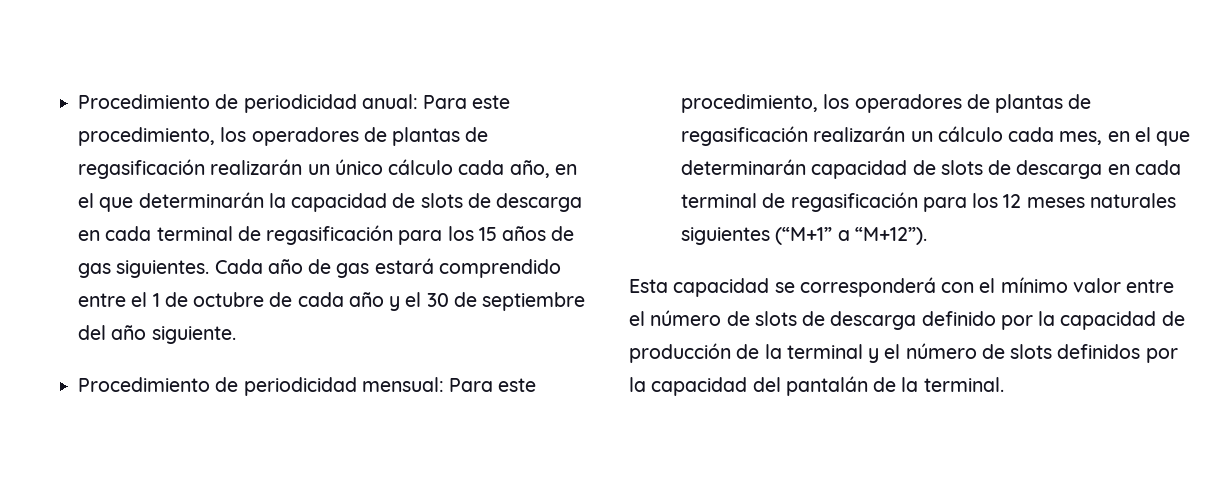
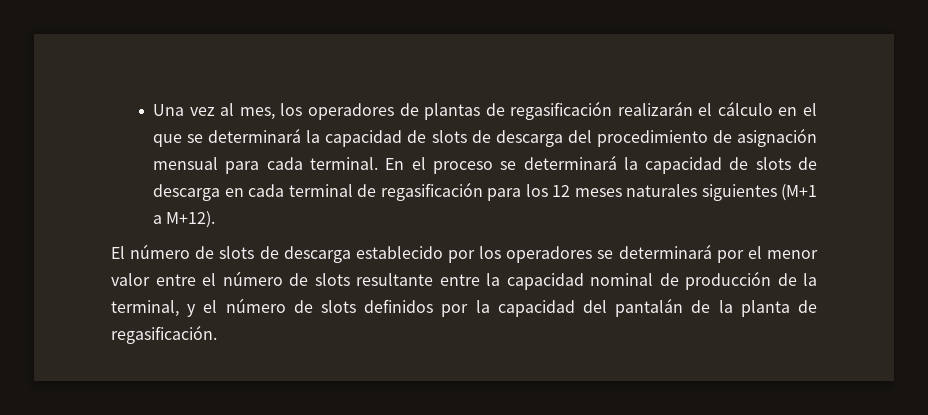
- Procedimiento de periodicidad anual: Para este procedimiento, los operadores de plantas de regasificación realizarán un único cálculo cada año, en el que determinarán la capacidad de slots de descarga en cada terminal de regasificación para los 15 años de gas siguientes. Cada año de gas estará comprendido entre el 1 de octubre de cada año y el 30 de septiembre del año siguiente.
- Procedimiento de periodicidad mensual: Para este procedimiento, los operadores de plantas de regasificación realizarán un cálculo cada mes, en el que determinarán capacidad de slots de descarga en cada terminal de regasificación para los 12 meses naturales siguientes (“M+1” a “M+12”).
- Esta capacidad se corresponderá con el mínimo valor entre el número de slots de descarga definido por la capacidad de producción de la terminal y el número de slots definidos por la capacidad del pantalán de la terminal.
+ Una vez al mes, los operadores de plantas de regasificación realizarán el cálculo en el que se determinará la capacidad de slots de descarga del procedimiento de asignación mensual para cada terminal. En el proceso se determinará la capacidad de slots de descarga en cada terminal de regasificación para los 12 meses naturales siguientes (M+1 a M+12).
+ El número de slots de descarga establecido por los operadores se determinará por el menor valor entre el número de slots resultante entre la capacidad nominal de producción de la terminal, y el número de slots definidos por la capacidad del pantalán de la planta de regasificación.

